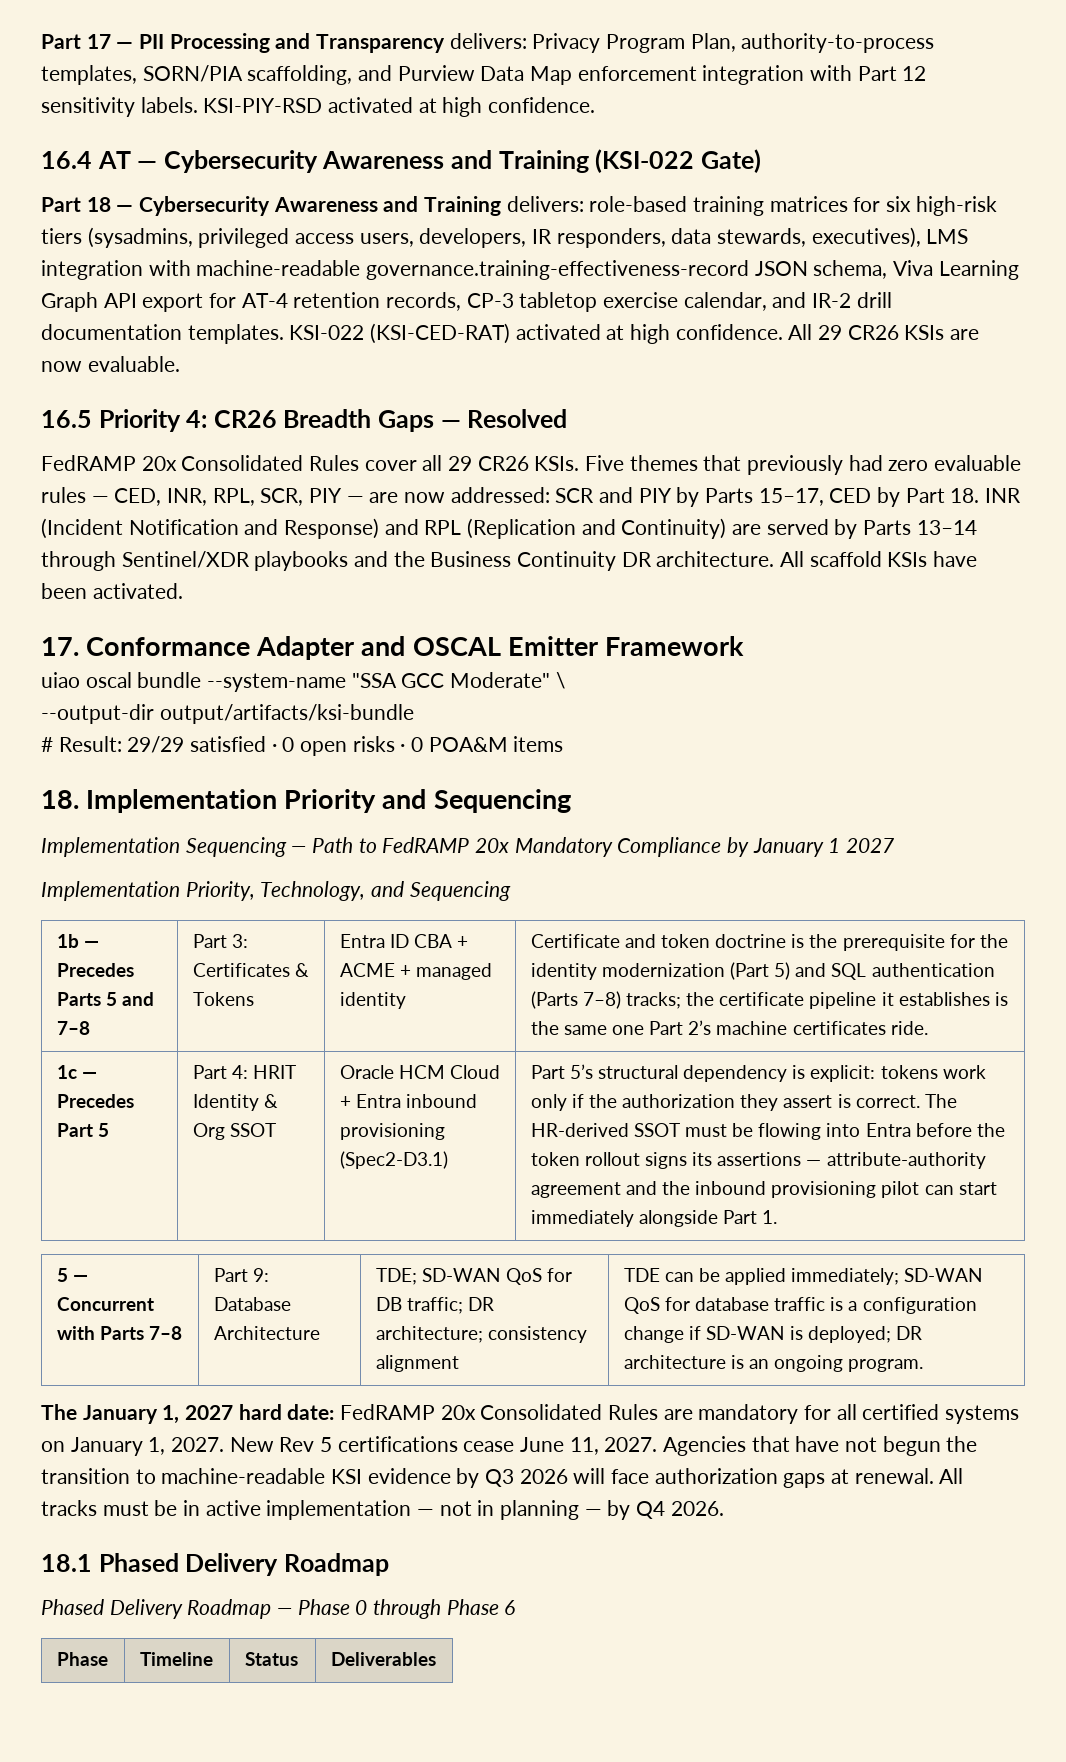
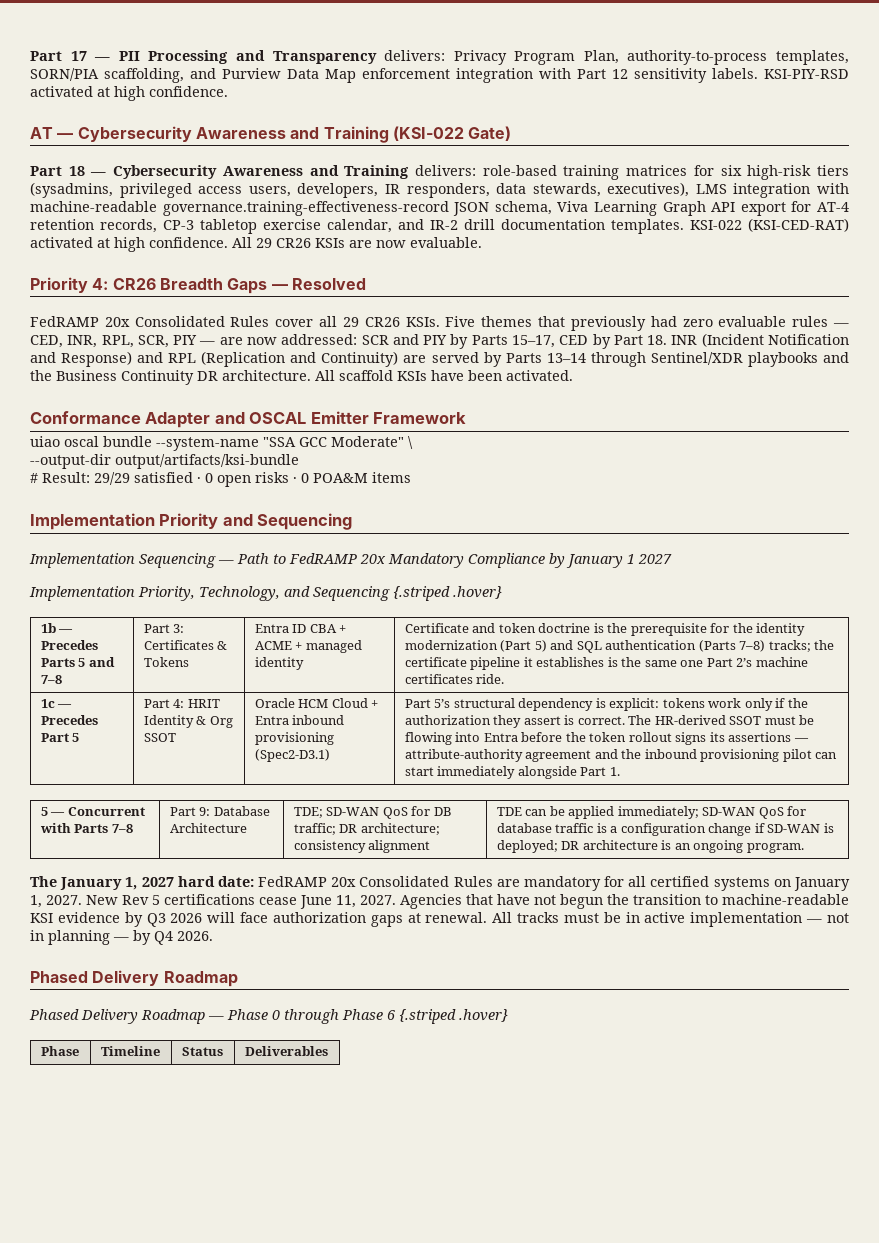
- 16.4 AT — Cybersecurity Awareness and Training (KSI-022 Gate)
+ AT — Cybersecurity Awareness and Training (KSI-022 Gate)
- 16.5 Priority 4: CR26 Breadth Gaps — Resolved
+ Priority 4: CR26 Breadth Gaps — Resolved
- 17. Conformance Adapter and OSCAL Emitter Framework
+ Conformance Adapter and OSCAL Emitter Framework
- 18. Implementation Priority and Sequencing
+ Implementation Priority and Sequencing
- Implementation Priority, Technology, and Sequencing
+ Implementation Priority, Technology, and Sequencing {.striped .hover}
  All tracks must be in active implementation — not in planning — by Q4 2026.
- 18.1 Phased Delivery Roadmap
+ Phased Delivery Roadmap
- Phased Delivery Roadmap — Phase 0 through Phase 6
+ Phased Delivery Roadmap — Phase 0 through Phase 6 {.striped .hover}

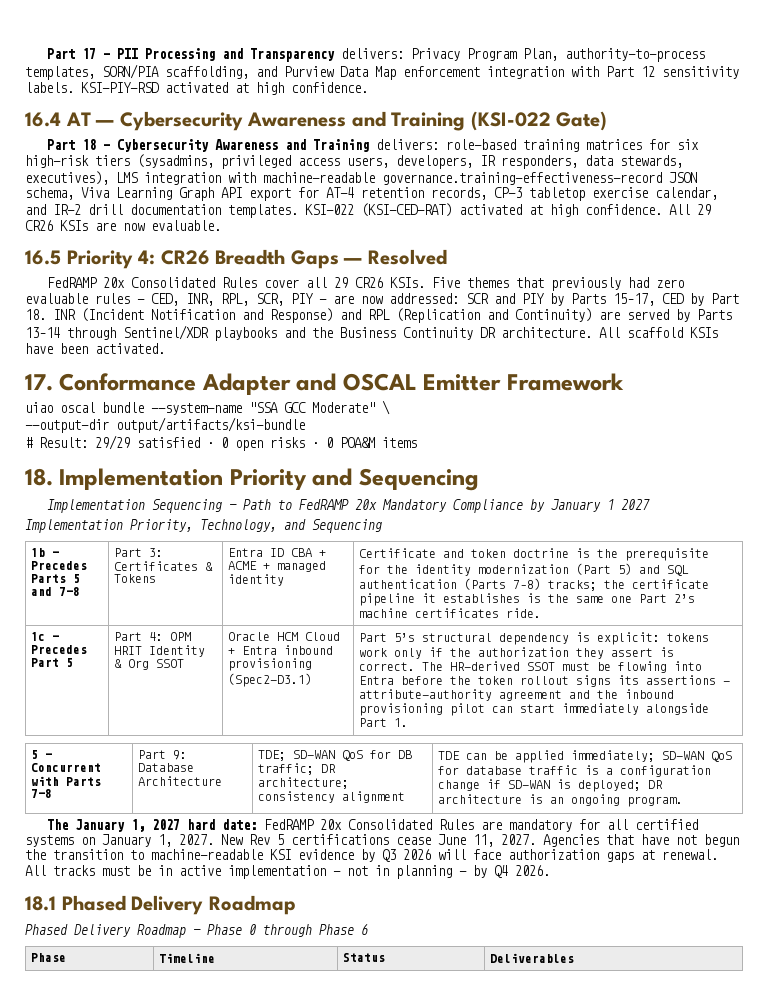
- AT — Cybersecurity Awareness and Training (KSI-022 Gate)
+ 16.4 AT — Cybersecurity Awareness and Training (KSI-022 Gate)
- Priority 4: CR26 Breadth Gaps — Resolved
+ 16.5 Priority 4: CR26 Breadth Gaps — Resolved
- Conformance Adapter and OSCAL Emitter Framework
+ 17. Conformance Adapter and OSCAL Emitter Framework
- Implementation Priority and Sequencing
+ 18. Implementation Priority and Sequencing
- Implementation Priority, Technology, and Sequencing {.striped .hover}
+ Implementation Priority, Technology, and Sequencing
- Part 4: HRIT Identity & Org SSOT
+ Part 4: OPM HRIT Identity & Org SSOT
  All tracks must be in active implementation — not in planning — by Q4 2026.
- Phased Delivery Roadmap
+ 18.1 Phased Delivery Roadmap
- Phased Delivery Roadmap — Phase 0 through Phase 6 {.striped .hover}
+ Phased Delivery Roadmap — Phase 0 through Phase 6

